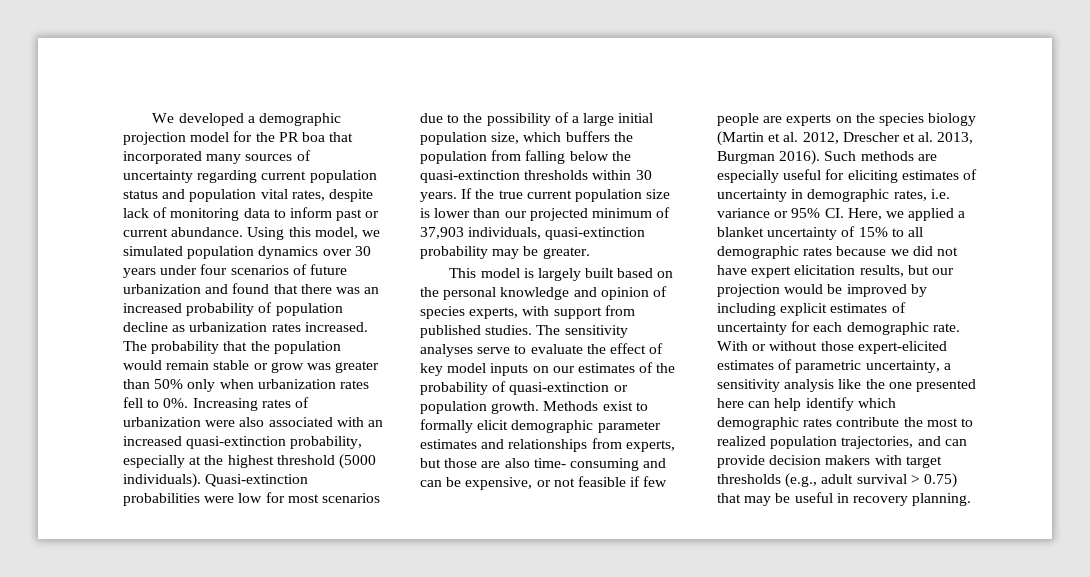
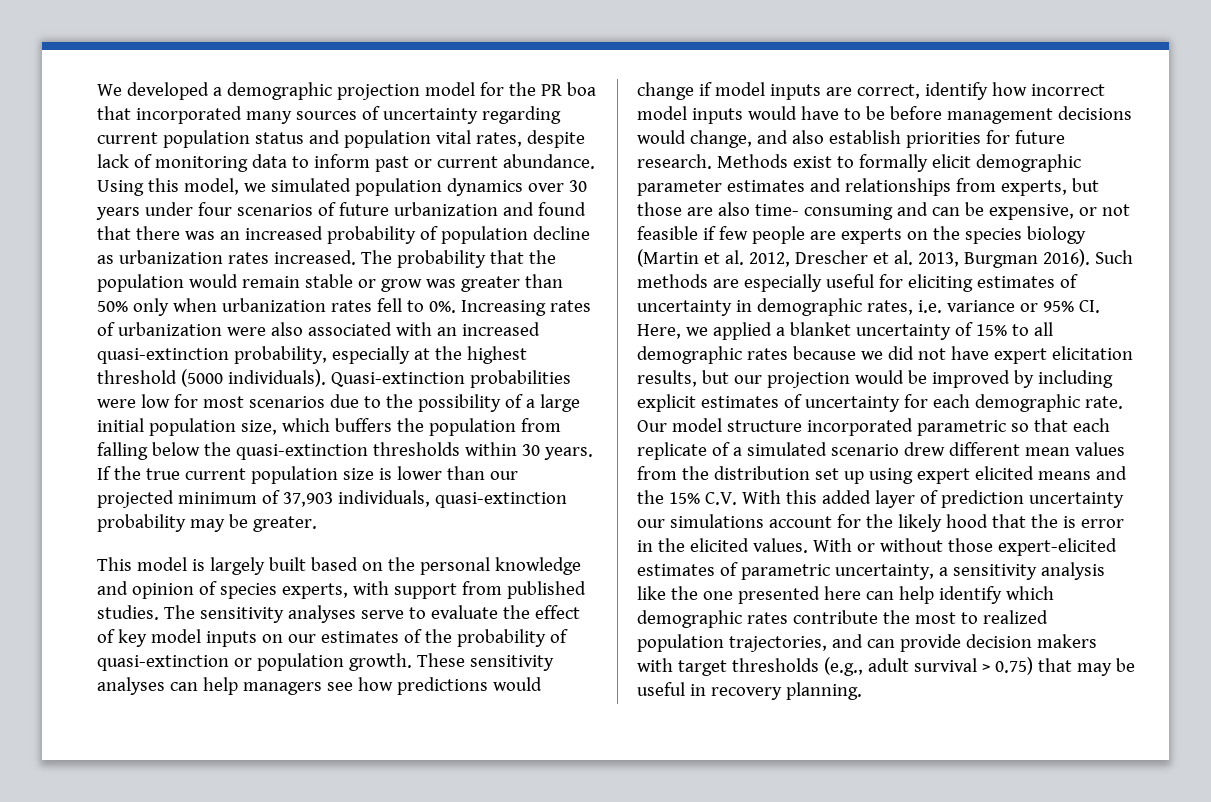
+ These sensitivity analyses can help managers see how predictions would change if model inputs are correct, identify how incorrect model inputs would have to be before management decisions would change, and also establish priorities for future research.
+ Our model structure incorporated parametric so that each replicate of a simulated scenario drew different mean values from the distribution set up using expert elicited means and the 15% C.V. With this added layer of prediction uncertainty our simulations account for the likely hood that the is error in the elicited values.

